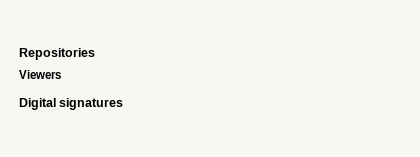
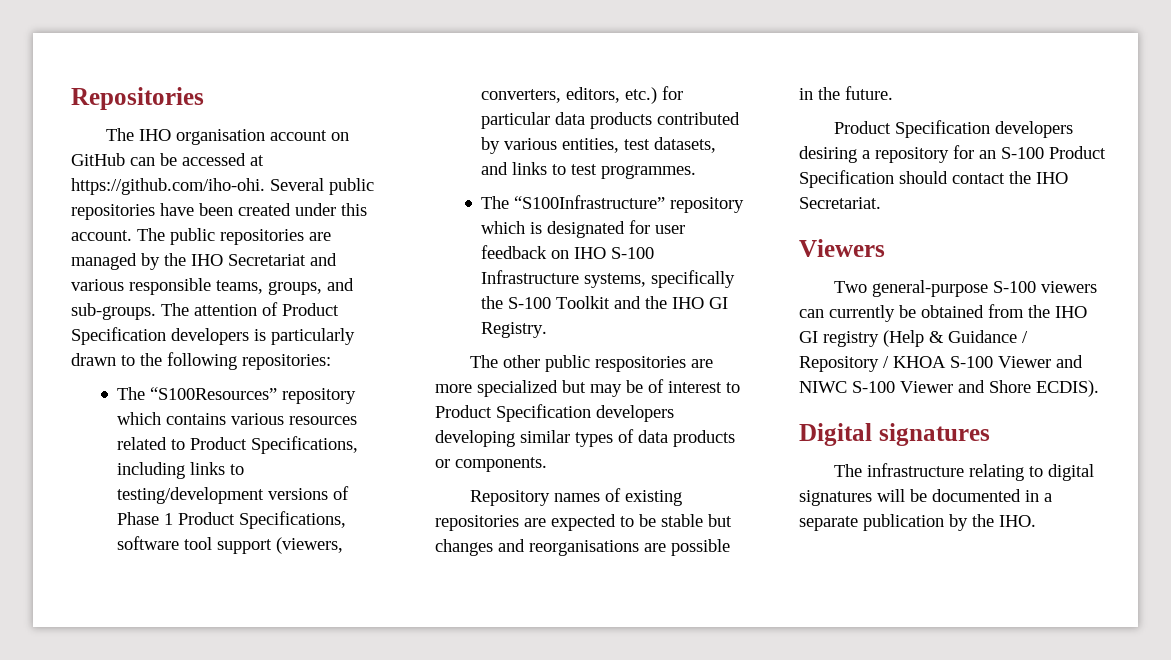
+ The IHO organisation account on GitHub can be accessed at https://github.com/iho-ohi. Several public repositories have been created under this account. The public repositories are managed by the IHO Secretariat and various responsible teams, groups, and sub-groups. The attention of Product Specification developers is particularly drawn to the following repositories:
+ The “S100Resources” repository which contains various resources related to Product Specifications, including links to testing/development versions of Phase 1 Product Specifications, software tool support (viewers, converters, editors, etc.) for particular data products contributed by various entities, test datasets, and links to test programmes.
+ The “S100Infrastructure” repository which is designated for user feedback on IHO S-100 Infrastructure systems, specifically the S-100 Toolkit and the IHO GI Registry.
+ The other public respositories are more specialized but may be of interest to Product Specification developers developing similar types of data products or components.
+ Repository names of existing repositories are expected to be stable but changes and reorganisations are possible in the future.
+ Product Specification developers desiring a repository for an S-100 Product Specification should contact the IHO Secretariat.
  Viewers
+ Two general-purpose S-100 viewers can currently be obtained from the IHO GI registry (Help & Guidance / Repository / KHOA S-100 Viewer and NIWC S-100 Viewer and Shore ECDIS).
  Digital signatures
+ The infrastructure relating to digital signatures will be documented in a separate publication by the IHO.

